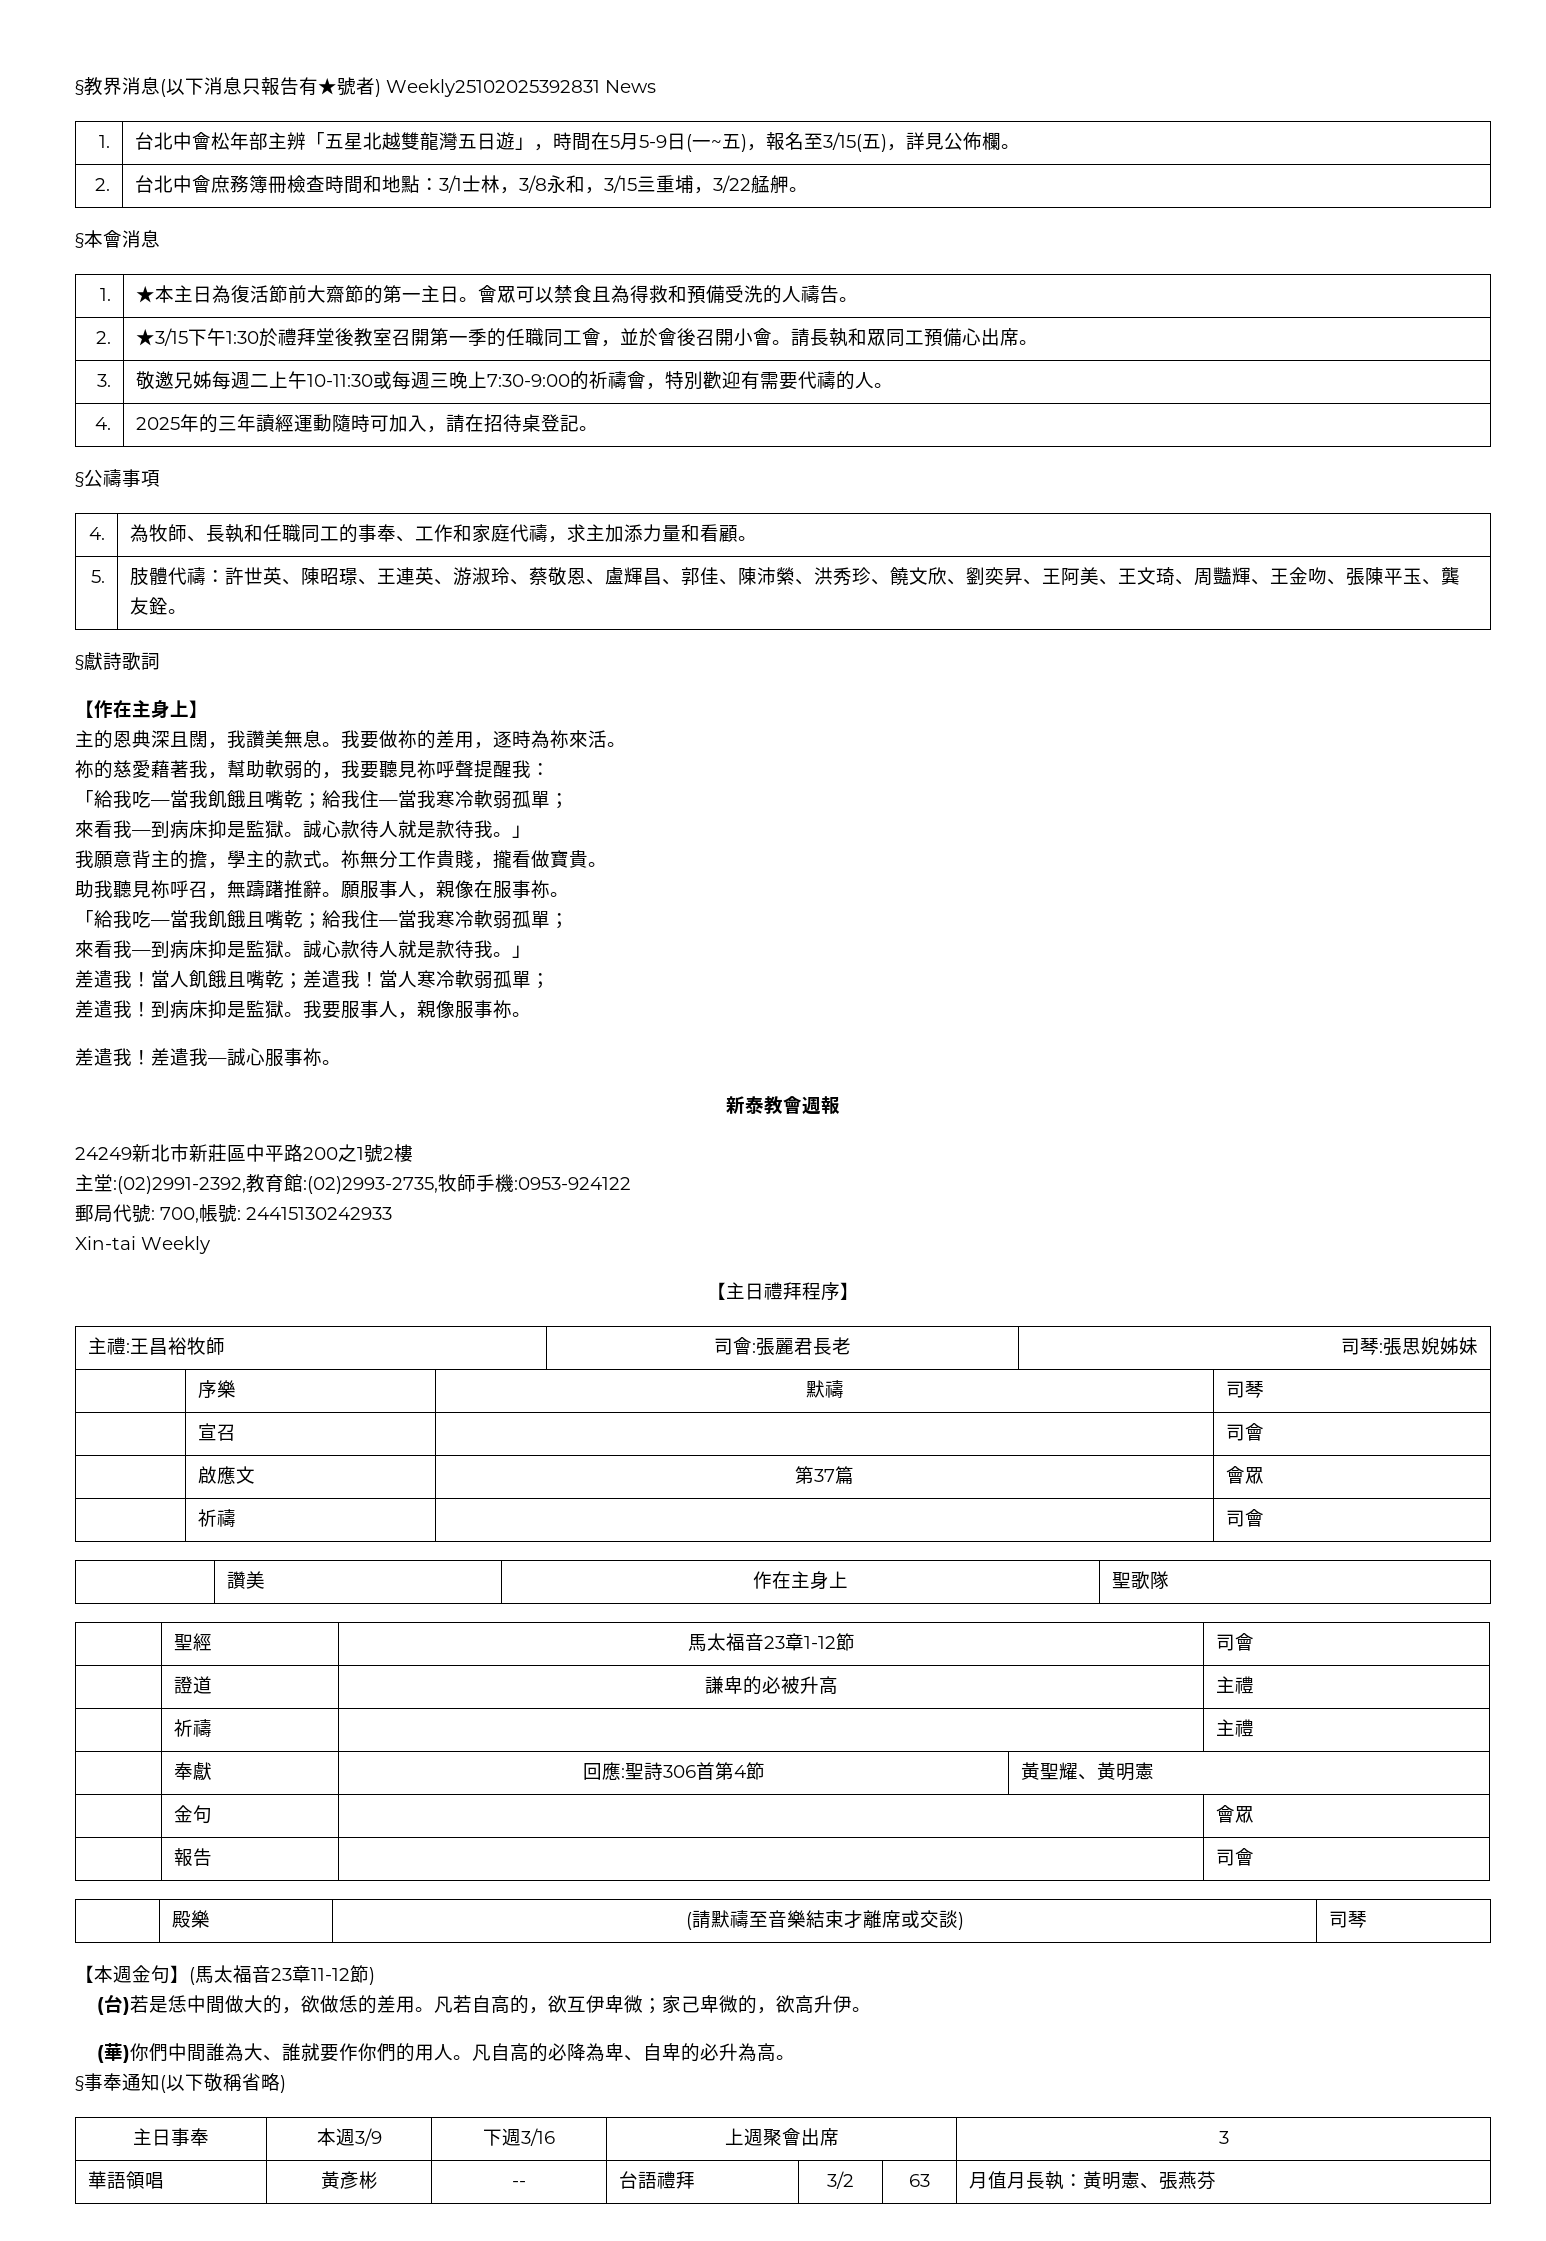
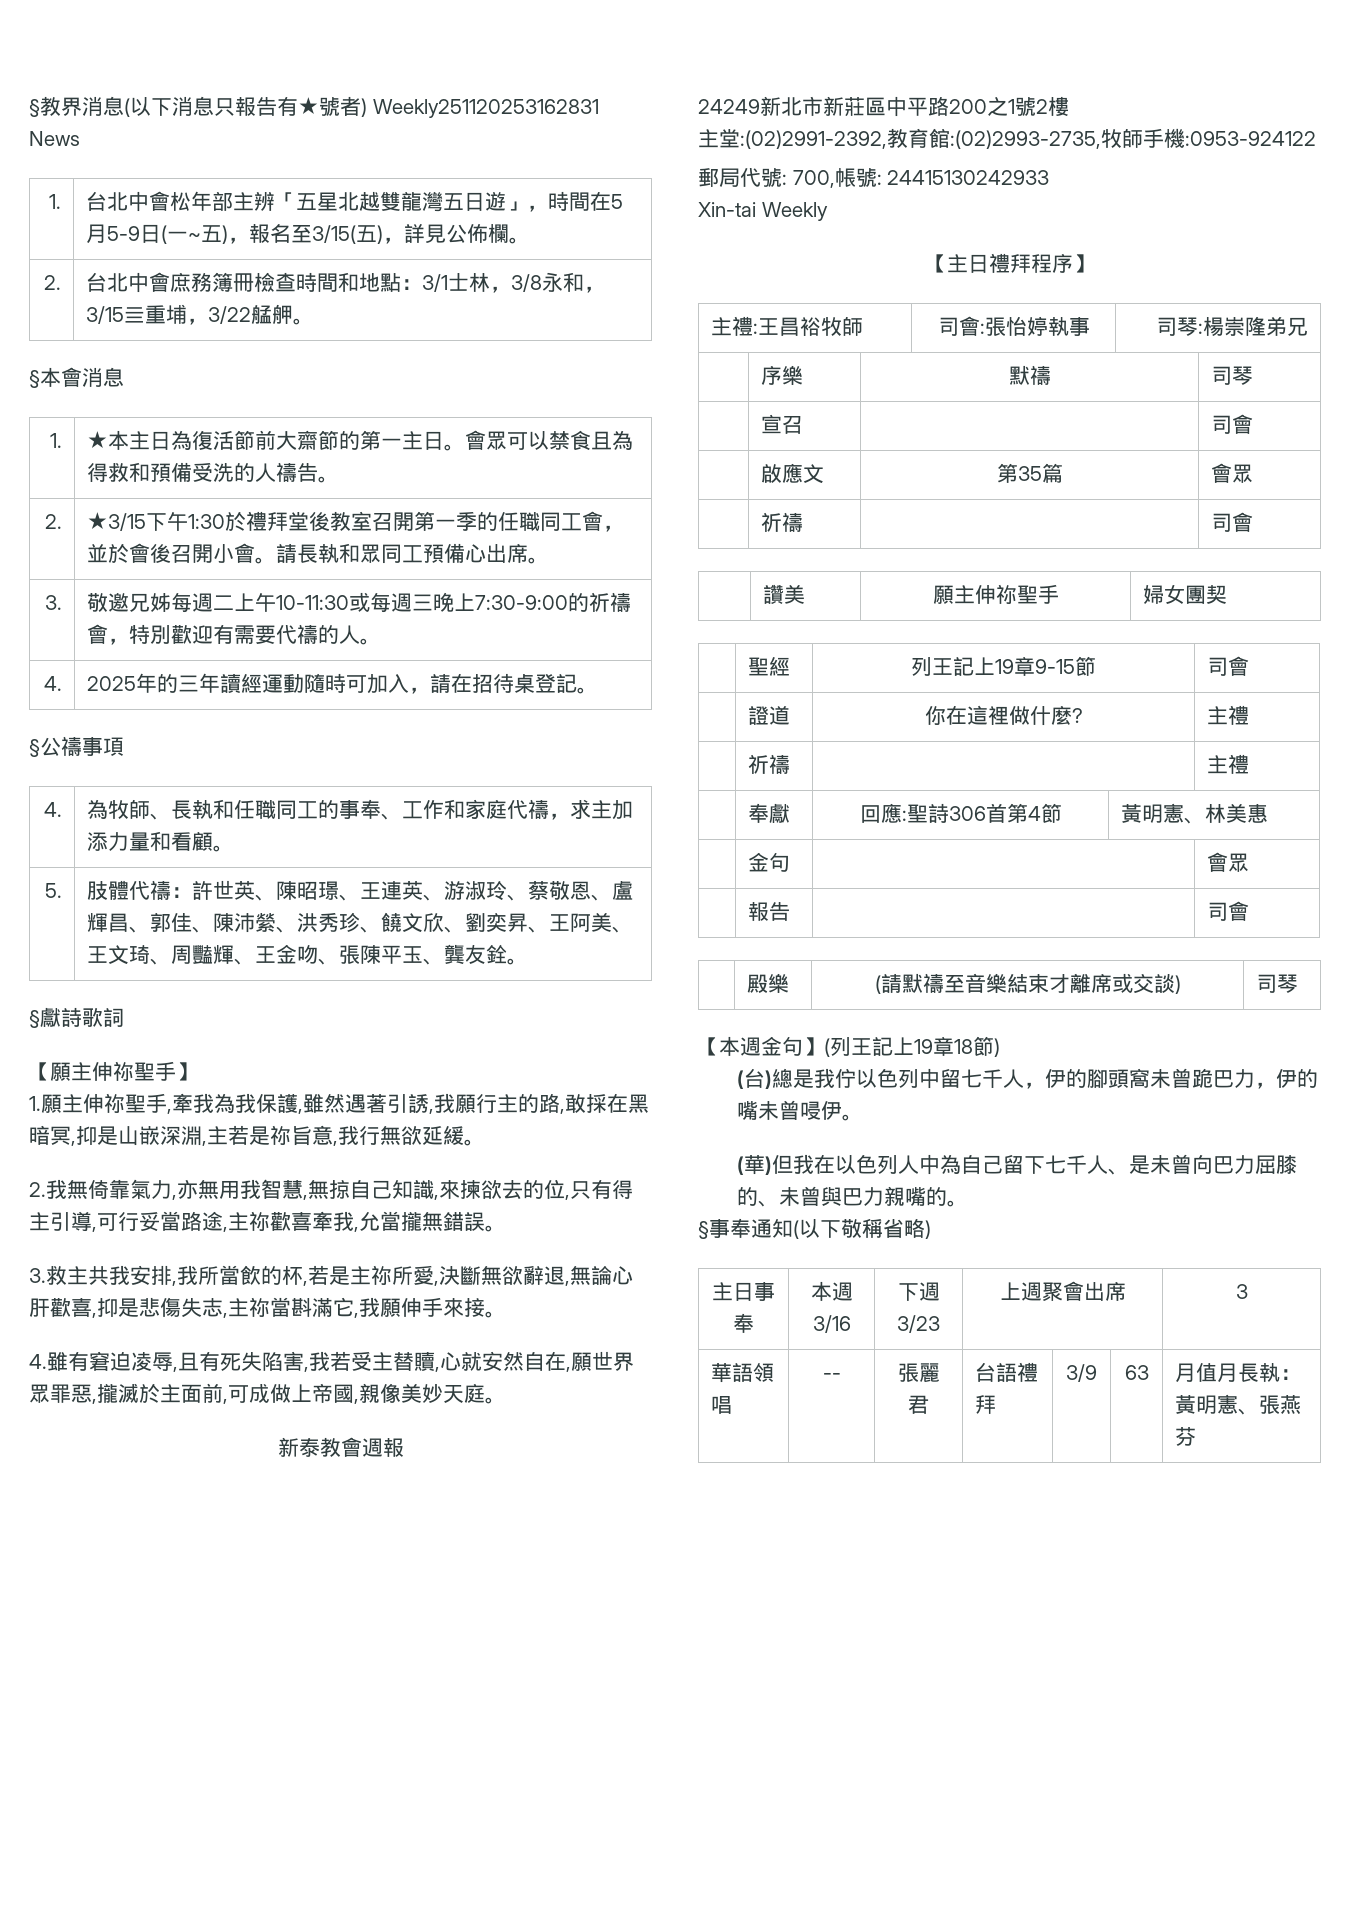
- §教界消息(以下消息只報告有★號者) Weekly25102025392831 News
+ §教界消息(以下消息只報告有★號者) Weekly251120253162831 News
- 【作在主身上】
- 主的恩典深且闊，我讚美無息。我要做祢的差用，逐時為祢來活。
- 祢的慈愛藉著我，幫助軟弱的，我要聽見祢呼聲提醒我：
- 「給我吃—當我飢餓且嘴乾；給我住—當我寒冷軟弱孤單；
- 來看我—到病床抑是監獄。誠心款待人就是款待我。」
- 我願意背主的擔，學主的款式。祢無分工作貴賤，攏看做寶貴。
- 助我聽見祢呼召，無躊躇推辭。願服事人，親像在服事祢。
- 「給我吃—當我飢餓且嘴乾；給我住—當我寒冷軟弱孤單；
- 來看我—到病床抑是監獄。誠心款待人就是款待我。」
- 差遣我！當人飢餓且嘴乾；差遣我！當人寒冷軟弱孤單；
- 差遣我！到病床抑是監獄。我要服事人，親像服事祢。
- 差遣我！差遣我—誠心服事祢。
+ 【願主伸祢聖手】
+ 1.願主伸祢聖手,牽我為我保護,雖然遇著引誘,我願行主的路,敢採在黑暗冥,抑是山嵌深淵,主若是祢旨意,我行無欲延緩。
+ 2.我無倚靠氣力,亦無用我智慧,無掠自己知識,來揀欲去的位,只有得主引導,可行妥當路途,主祢歡喜牽我,允當攏無錯誤。
+ 3.救主共我安排,我所當飲的杯,若是主祢所愛,決斷無欲辭退,無論心肝歡喜,抑是悲傷失志,主祢當斟滿它,我願伸手來接。
+ 4.雖有窘迫凌辱,且有死失陷害,我若受主替贖,心就安然自在,願世界眾罪惡,攏滅於主面前,可成做上帝國,親像美妙天庭。
- 主禮:王昌裕牧師 | 司會:張麗君長老 | 司琴:張思婗姊妹
+ 主禮:王昌裕牧師 | 司會:張怡婷執事 | 司琴:楊崇隆弟兄
- | 啟應文 | 第37篇 | 會眾
+ | 啟應文 | 第35篇 | 會眾
- | 讚美 | 作在主身上 | 聖歌隊
- | 聖經 | 馬太福音23章1-12節 | 司會
- | 證道 | 謙卑的必被升高 | 主禮
+ | 讚美 | 願主伸祢聖手 | 婦女團契
+ | 聖經 | 列王記上19章9-15節 | 司會
+ | 證道 | 你在這裡做什麼? | 主禮
- | 奉獻 | 回應:聖詩306首第4節 | 黃聖耀、黃明憲
+ | 奉獻 | 回應:聖詩306首第4節 | 黃明憲、林美惠
- 【本週金句】(馬太福音23章11-12節)
+ 【本週金句】(列王記上19章18節)
- (台)若是恁中間做大的，欲做恁的差用。凡若自高的，欲互伊卑微；家己卑微的，欲高升伊。
- (華)你們中間誰為大、誰就要作你們的用人。凡自高的必降為卑、自卑的必升為高。
+ (台)總是我佇以色列中留七千人，伊的腳頭窩未曾跪巴力，伊的嘴未曾唚伊。
+ (華)但我在以色列人中為自己留下七千人、是未曾向巴力屈膝的、未曾與巴力親嘴的。
- 主日事奉 | 本週3/9 | 下週3/16 | 上週聚會出席 | 3
+ 主日事奉 | 本週3/16 | 下週3/23 | 上週聚會出席 | 3
- 華語領唱 | 黃彥彬 | -- | 台語禮拜 | 3/2 | 63 | 月值月長執：黃明憲、張燕芬
+ 華語領唱 | -- | 張麗君 | 台語禮拜 | 3/9 | 63 | 月值月長執：黃明憲、張燕芬

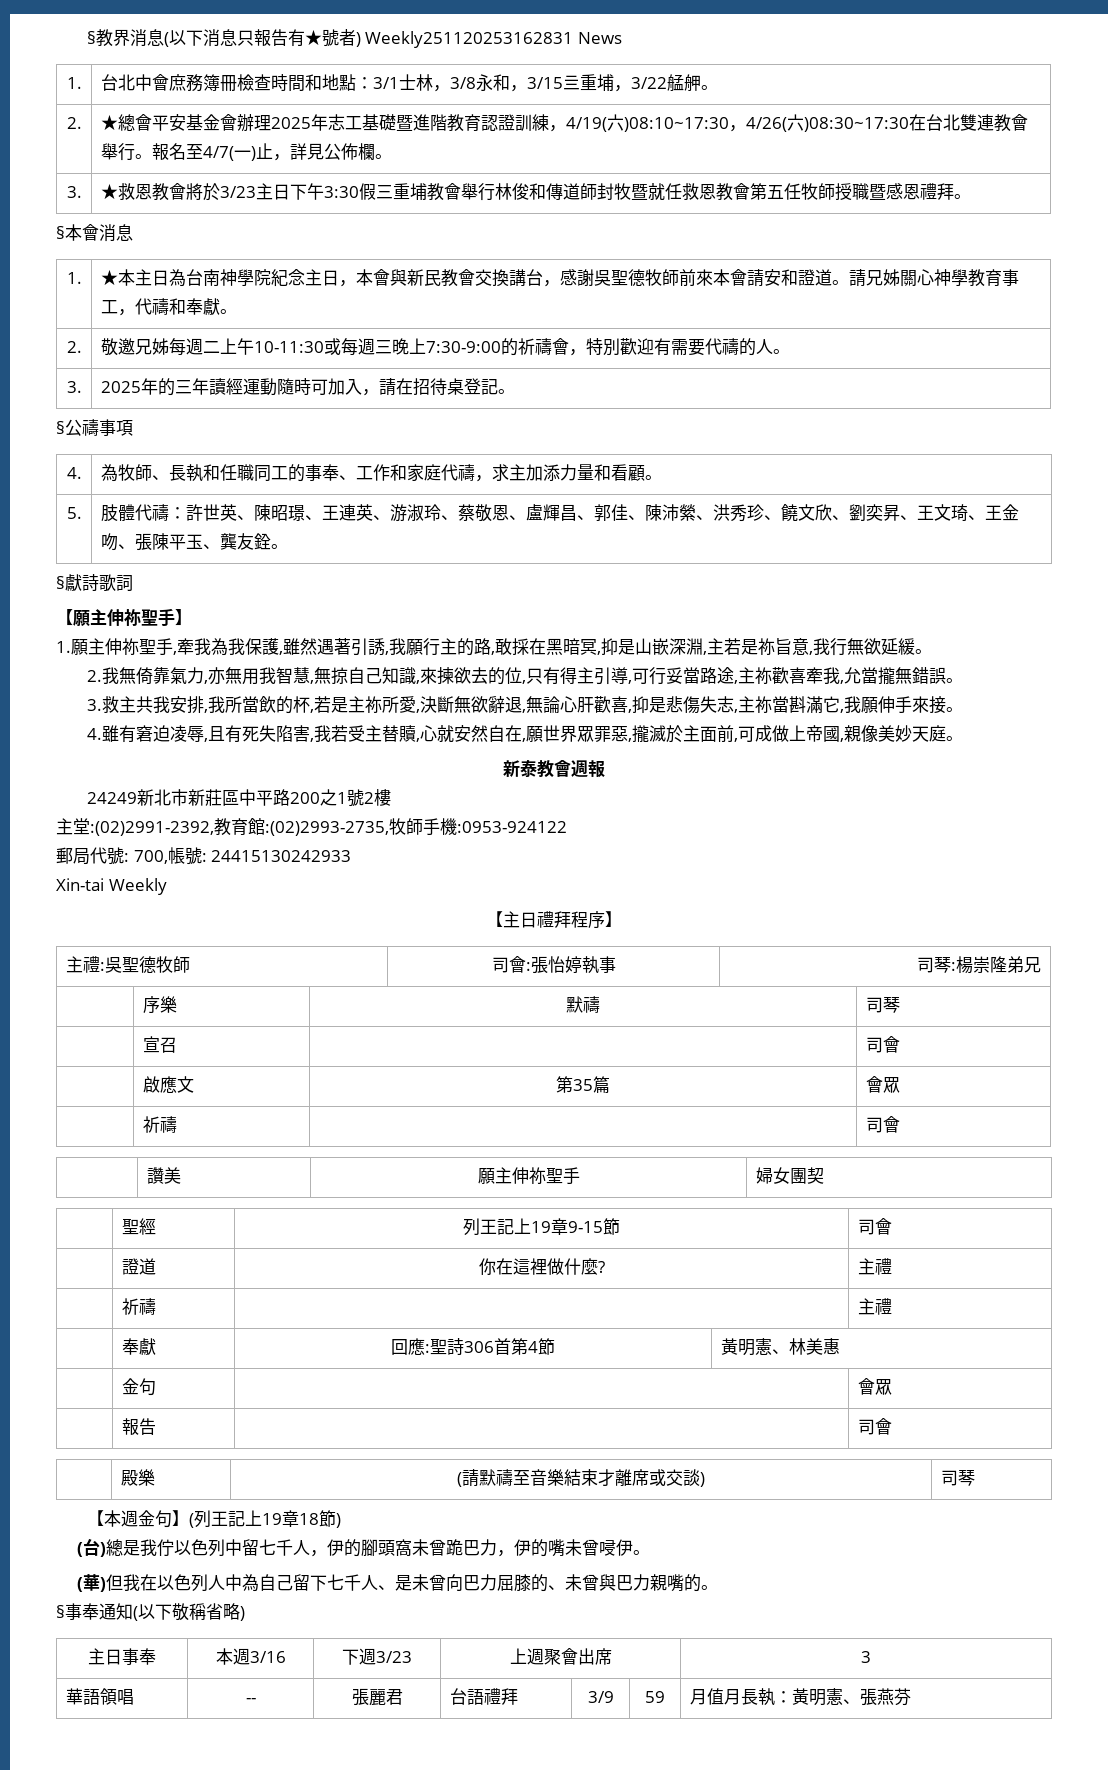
- 1. | 台北中會松年部主辨「五星北越雙龍灣五日遊」，時間在5月5-9日(一~五)，報名至3/15(五)，詳見公佈欄。
- 2. | 台北中會庶務簿冊檢查時間和地點：3/1士林，3/8永和，3/15亖重埔，3/22艋舺。
+ 1. | 台北中會庶務簿冊檢查時間和地點：3/1士林，3/8永和，3/15亖重埔，3/22艋舺。
+ 2. | ★總會平安基金會辦理2025年志工基礎暨進階教育認證訓練，4/19(六)08:10~17:30，4/26(六)08:30~17:30在台北雙連教會舉行。報名至4/7(一)止，詳見公佈欄。
+ 3. | ★救恩教會將於3/23主日下午3:30假三重埔教會舉行林俊和傳道師封牧暨就任救恩教會第五任牧師授職暨感恩禮拜。
- 1. | ★本主日為復活節前大齋節的第一主日。會眾可以禁食且為得救和預備受洗的人禱告。
- 2. | ★3/15下午1:30於禮拜堂後教室召開第一季的任職同工會，並於會後召開小會。請長執和眾同工預備心出席。
- 3. | 敬邀兄姊每週二上午10-11:30或每週三晚上7:30-9:00的祈禱會，特別歡迎有需要代禱的人。
+ 1. | ★本主日為台南神學院紀念主日，本會與新民教會交換講台，感謝吳聖德牧師前來本會請安和證道。請兄姊關心神學教育事工，代禱和奉獻。
+ 2. | 敬邀兄姊每週二上午10-11:30或每週三晚上7:30-9:00的祈禱會，特別歡迎有需要代禱的人。
- 4. | 2025年的三年讀經運動隨時可加入，請在招待桌登記。
+ 3. | 2025年的三年讀經運動隨時可加入，請在招待桌登記。
- 5. | 肢體代禱：許世英、陳昭璟、王連英、游淑玲、蔡敬恩、盧輝昌、郭佳、陳沛縈、洪秀珍、饒文欣、劉奕昇、王阿美、王文琦、周豔輝、王金吻、張陳平玉、龔友銓。
+ 5. | 肢體代禱：許世英、陳昭璟、王連英、游淑玲、蔡敬恩、盧輝昌、郭佳、陳沛縈、洪秀珍、饒文欣、劉奕昇、王文琦、王金吻、張陳平玉、龔友銓。
- 主禮:王昌裕牧師 | 司會:張怡婷執事 | 司琴:楊崇隆弟兄
+ 主禮:吳聖德牧師 | 司會:張怡婷執事 | 司琴:楊崇隆弟兄
- 華語領唱 | -- | 張麗君 | 台語禮拜 | 3/9 | 63 | 月值月長執：黃明憲、張燕芬
+ 華語領唱 | -- | 張麗君 | 台語禮拜 | 3/9 | 59 | 月值月長執：黃明憲、張燕芬

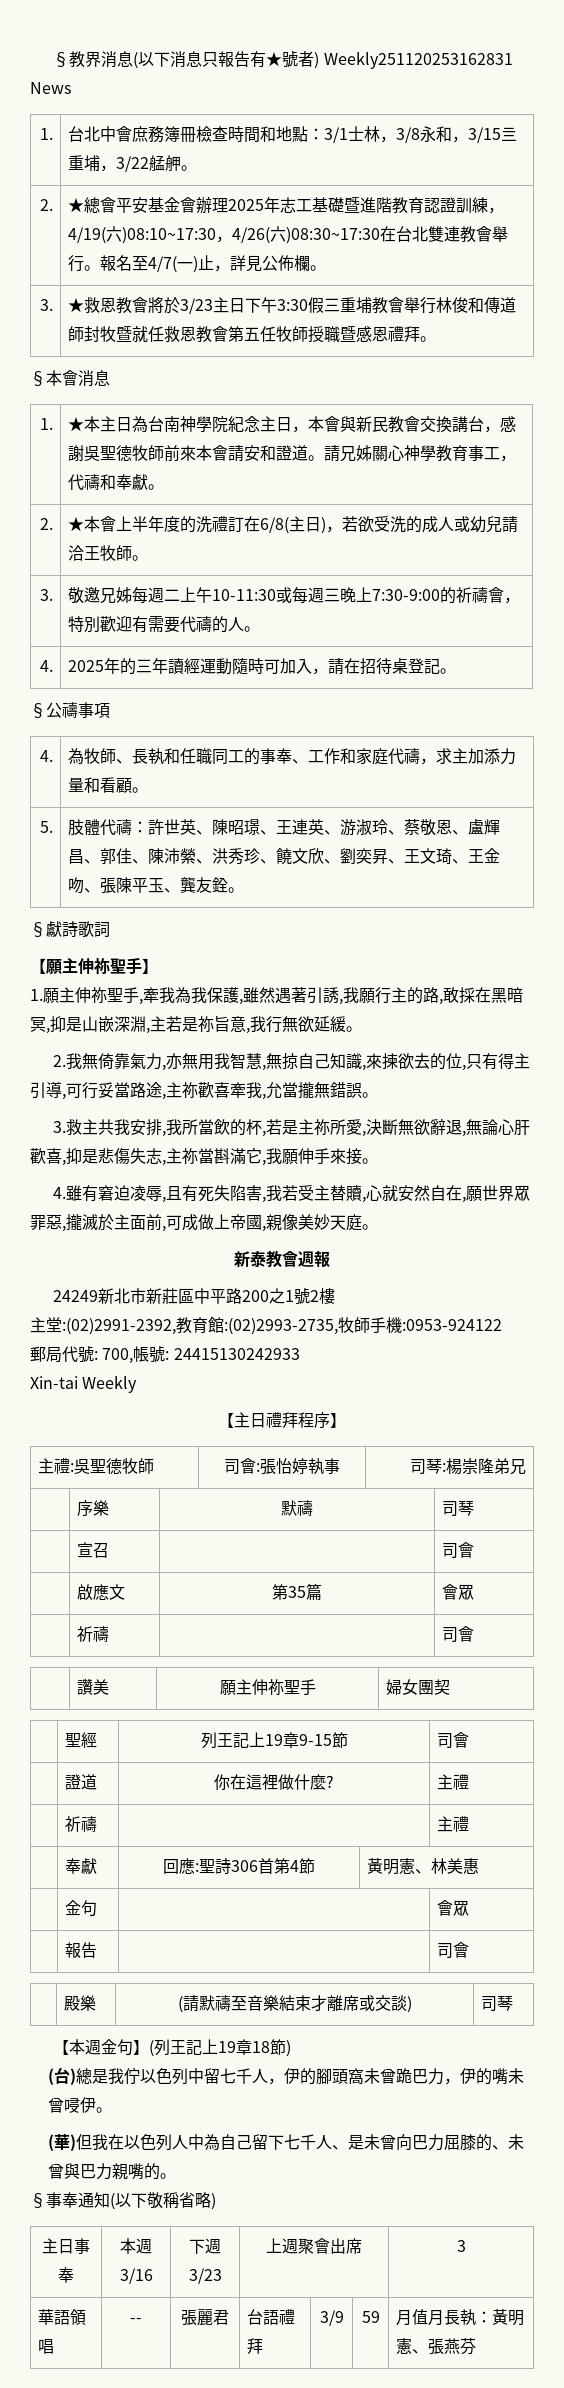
- 2. | 敬邀兄姊每週二上午10-11:30或每週三晚上7:30-9:00的祈禱會，特別歡迎有需要代禱的人。
+ 2. | ★本會上半年度的洗禮訂在6/8(主日)，若欲受洗的成人或幼兒請洽王牧師。
+ 3. | 敬邀兄姊每週二上午10-11:30或每週三晚上7:30-9:00的祈禱會，特別歡迎有需要代禱的人。
- 3. | 2025年的三年讀經運動隨時可加入，請在招待桌登記。
+ 4. | 2025年的三年讀經運動隨時可加入，請在招待桌登記。

